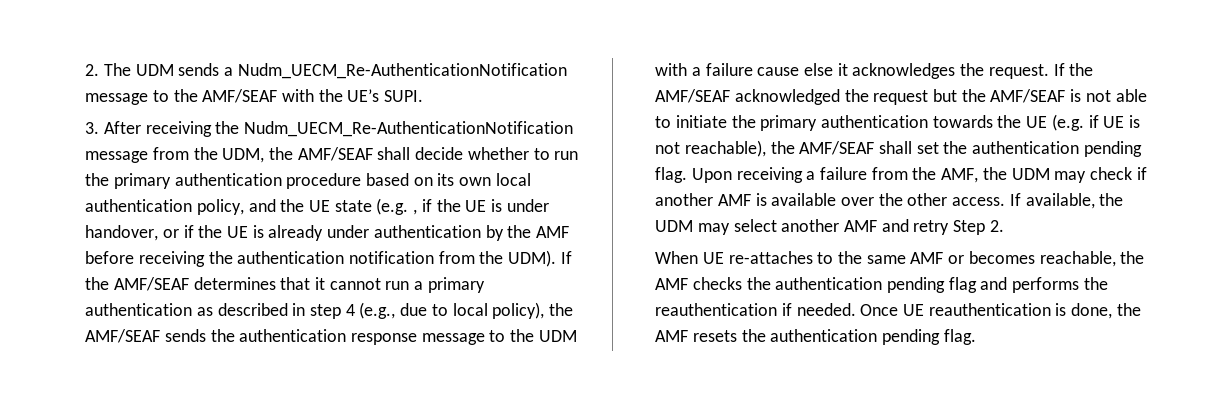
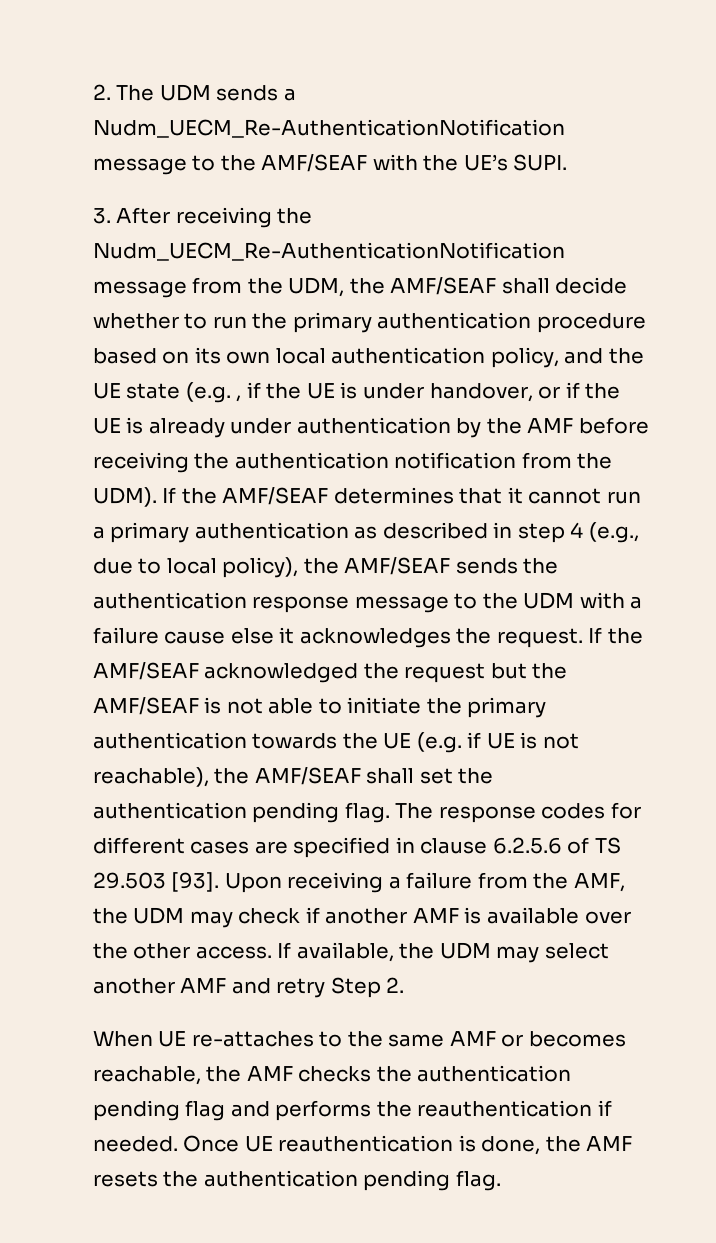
+ The response codes for different cases are specified in clause 6.2.5.6 of TS 29.503 [93].

